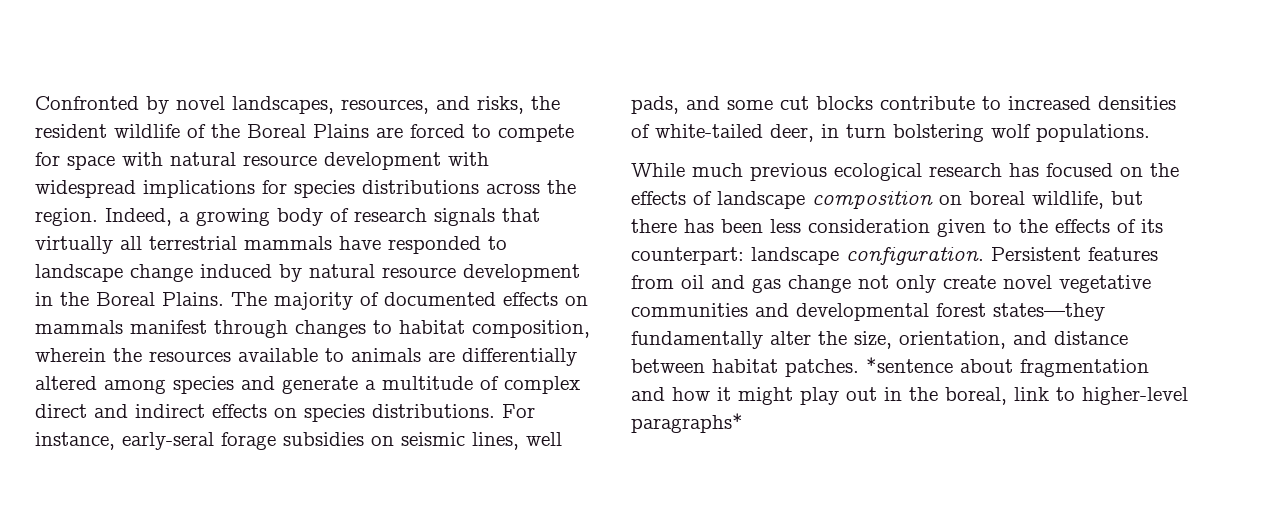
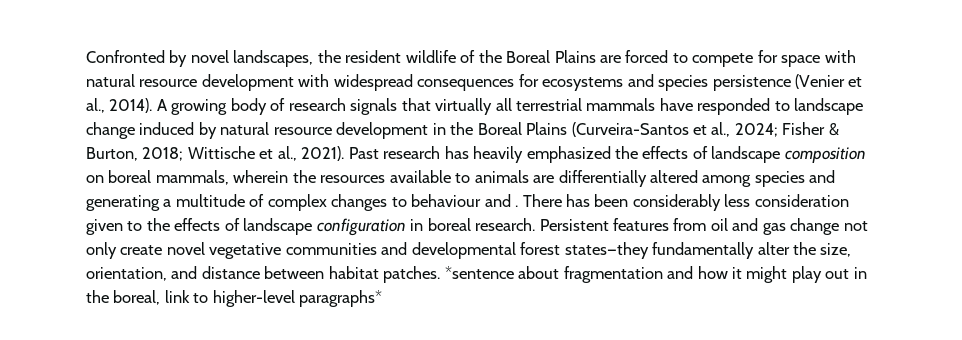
- Confronted by novel landscapes, resources, and risks, the resident wildlife of the Boreal Plains are forced to compete for space with natural resource development with widespread implications for species distributions across the region. Indeed, a growing body of research signals that virtually all terrestrial mammals have responded to landscape change induced by natural resource development in the Boreal Plains. The majority of documented effects on mammals manifest through changes to habitat composition, wherein the resources available to animals are differentially altered among species and generate a multitude of complex direct and indirect effects on species distributions. For instance, early-seral forage subsidies on seismic lines, well pads, and some cut blocks contribute to increased densities of white-tailed deer, in turn bolstering wolf populations.
- While much previous ecological research has focused on the effects of landscape composition on boreal wildlife, but there has been less consideration given to the effects of its counterpart: landscape configuration.
+ Confronted by novel landscapes, the resident wildlife of the Boreal Plains are forced to compete for space with natural resource development with widespread consequences for ecosystems and species persistence (Venier et al., 2014). A growing body of research signals that virtually all terrestrial mammals have responded to landscape change induced by natural resource development in the Boreal Plains (Curveira-Santos et al., 2024; Fisher & Burton, 2018; Wittische et al., 2021). Past research has heavily emphasized the effects of landscape composition on boreal mammals, wherein the resources available to animals are differentially altered among species and generating a multitude of complex changes to behaviour and . There has been considerably less consideration given to the effects of landscape configuration in boreal research.

